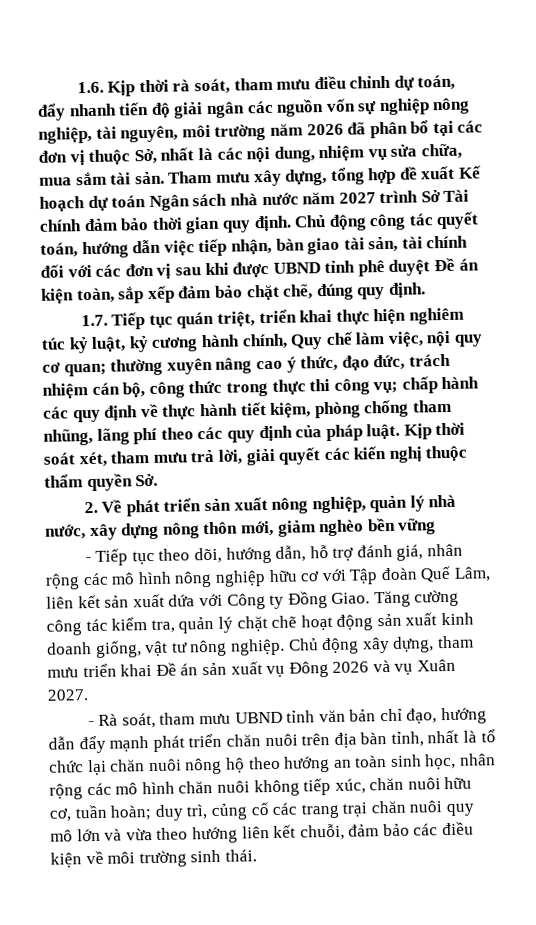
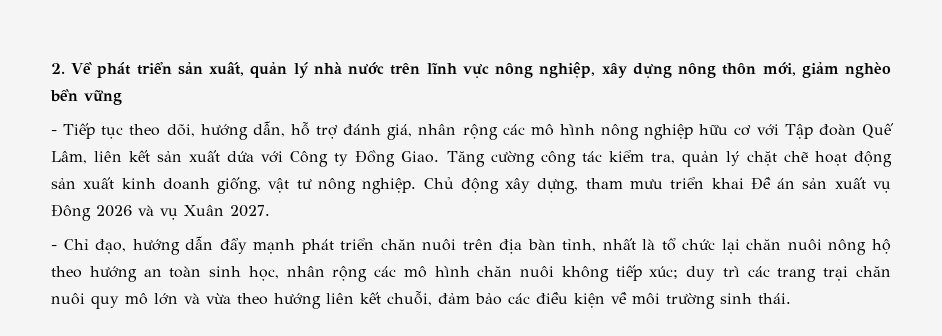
- 1.6. Kịp thời rà soát, tham mưu điều chỉnh dự toán, đẩy nhanh tiến độ giải ngân các nguồn vốn sự nghiệp nông nghiệp, tài nguyên, môi trường năm 2026 đã phân bổ tại các đơn vị thuộc Sở, nhất là các nội dung, nhiệm vụ sửa chữa, mua sắm tài sản. Tham mưu xây dựng, tổng hợp đề xuất Kế hoạch dự toán Ngân sách nhà nước năm 2027 trình Sở Tài chính đảm bảo thời gian quy định. Chủ động công tác quyết toán, hướng dẫn việc tiếp nhận, bàn giao tài sản, tài chính đối với các đơn vị sau khi được UBND tỉnh phê duyệt Đề án kiện toàn, sắp xếp đảm bảo chặt chẽ, đúng quy định.
- 1.7. Tiếp tục quán triệt, triển khai thực hiện nghiêm túc kỷ luật, kỷ cương hành chính, Quy chế làm việc, nội quy cơ quan; thường xuyên nâng cao ý thức, đạo đức, trách nhiệm cán bộ, công thức trong thực thi công vụ; chấp hành các quy định về thực hành tiết kiệm, phòng chống tham nhũng, lãng phí theo các quy định của pháp luật. Kịp thời soát xét, tham mưu trả lời, giải quyết các kiến nghị thuộc thẩm quyền Sở.
- 2. Về phát triển sản xuất nông nghiệp, quản lý nhà nước, xây dựng nông thôn mới, giảm nghèo bền vững
+ 2. Về phát triển sản xuất, quản lý nhà nước trên lĩnh vực nông nghiệp, xây dựng nông thôn mới, giảm nghèo bền vững
- - Rà soát, tham mưu UBND tỉnh văn bản chỉ đạo, hướng dẫn đẩy mạnh phát triển chăn nuôi trên địa bàn tỉnh, nhất là tổ chức lại chăn nuôi nông hộ theo hướng an toàn sinh học, nhân rộng các mô hình chăn nuôi không tiếp xúc, chăn nuôi hữu cơ, tuần hoàn; duy trì, củng cố các trang trại chăn nuôi quy mô lớn và vừa theo hướng liên kết chuỗi, đảm bảo các điều kiện về môi trường sinh thái.
+ - Chỉ đạo, hướng dẫn đẩy mạnh phát triển chăn nuôi trên địa bàn tỉnh, nhất là tổ chức lại chăn nuôi nông hộ theo hướng an toàn sinh học, nhân rộng các mô hình chăn nuôi không tiếp xúc; duy trì các trang trại chăn nuôi quy mô lớn và vừa theo hướng liên kết chuỗi, đảm bảo các điều kiện về môi trường sinh thái.

